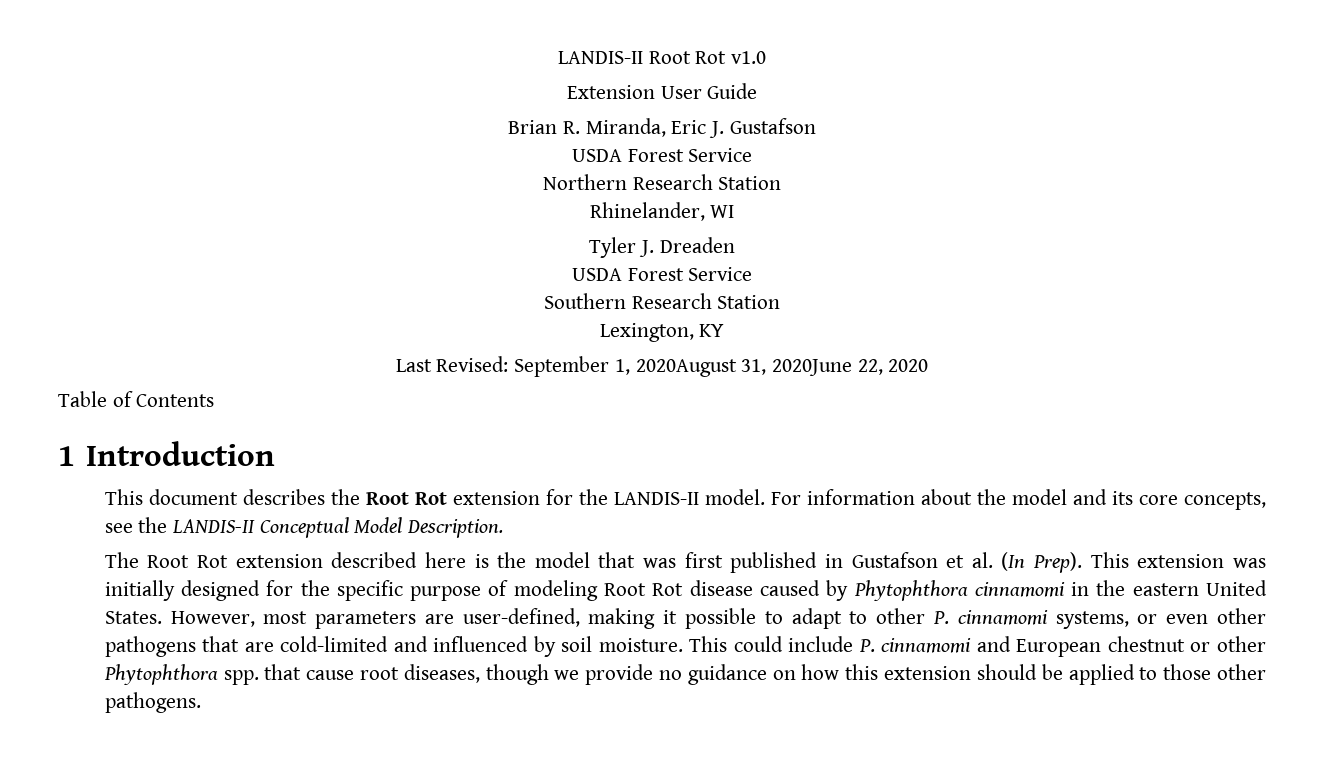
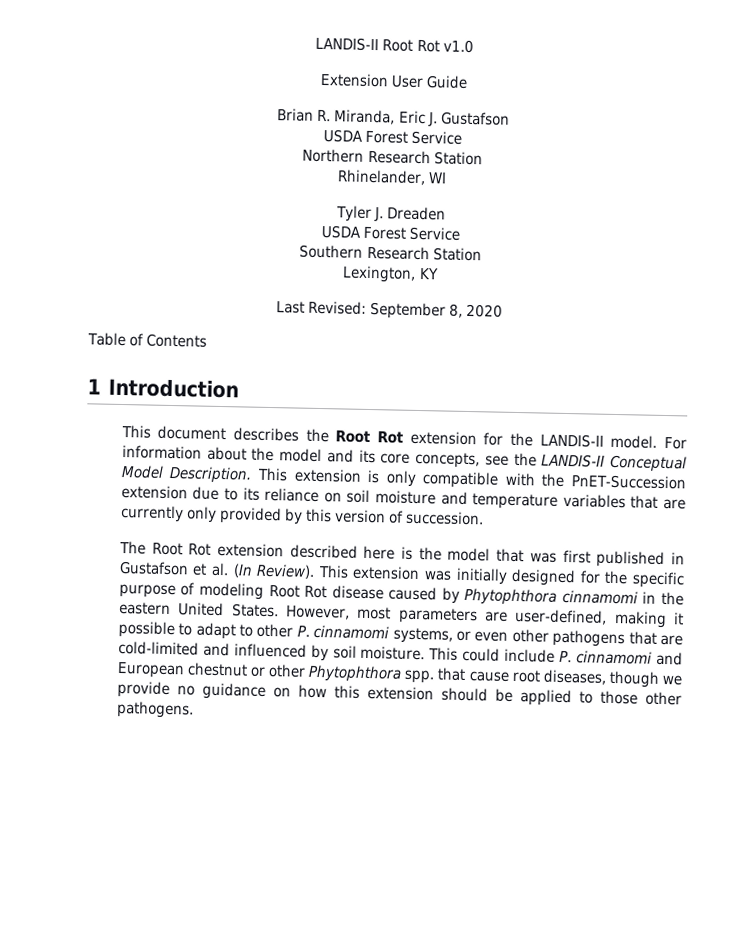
- Last Revised: September 1, 2020August 31, 2020June 22, 2020
+ Last Revised: September 8, 2020
+ This extension is only compatible with the PnET-Succession extension due to its reliance on soil moisture and temperature variables that are currently only provided by this version of succession.
- The Root Rot extension described here is the model that was first published in Gustafson et al. (In Prep).
+ The Root Rot extension described here is the model that was first published in Gustafson et al. (In Review).

